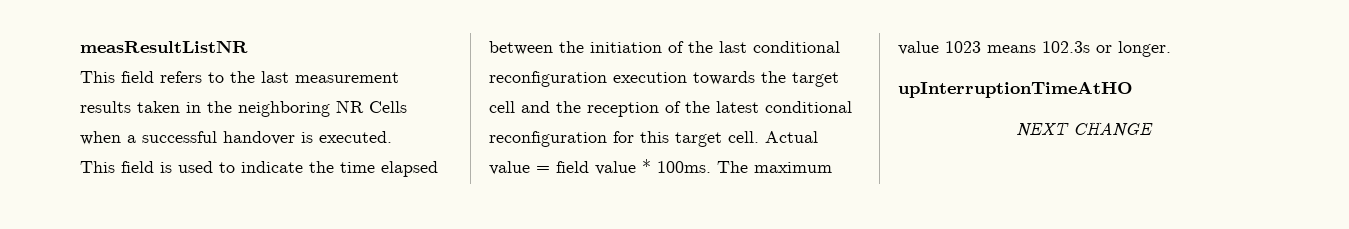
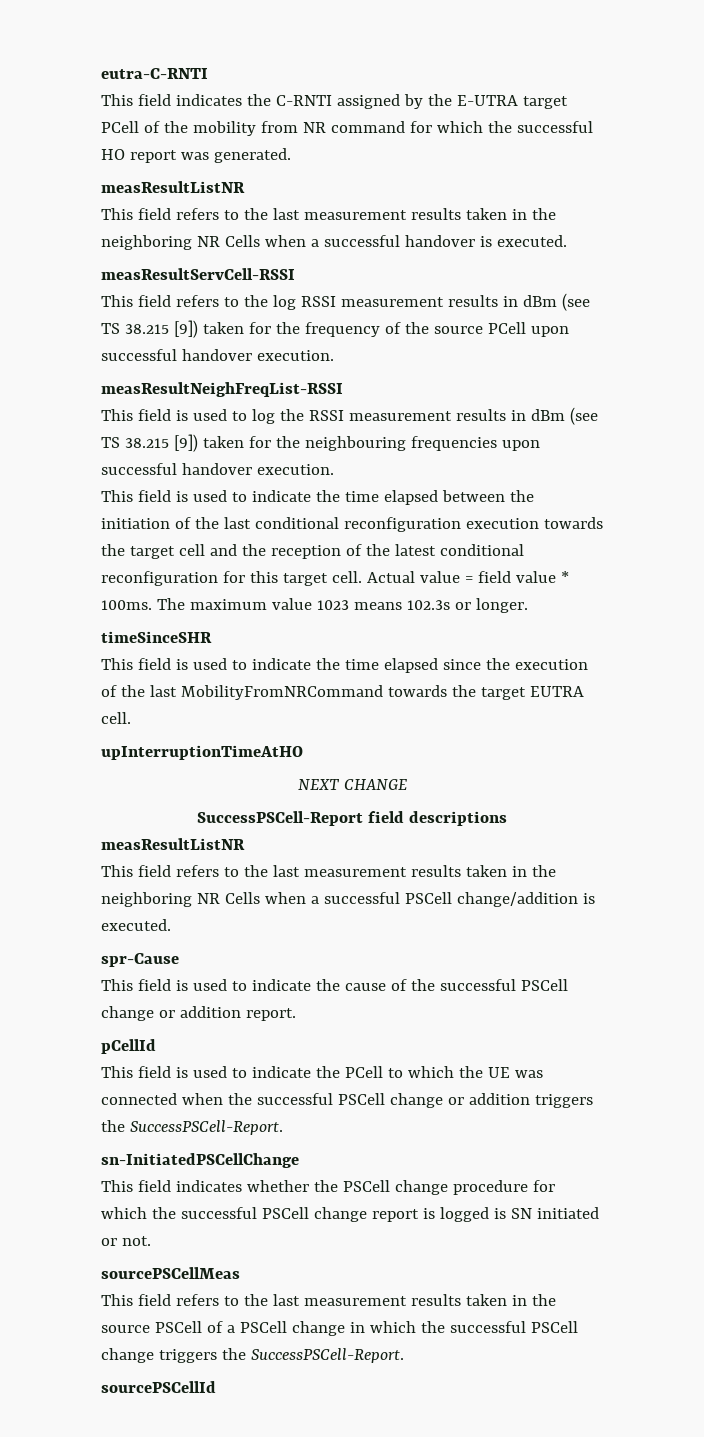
+ eutra-C-RNTI
+ This field indicates the C-RNTI assigned by the E-UTRA target PCell of the mobility from NR command for which the successful HO report was generated.
+ measResultServCell-RSSI
+ This field refers to the log RSSI measurement results in dBm (see TS 38.215 [9]) taken for the frequency of the source PCell upon successful handover execution.
+ measResultNeighFreqList-RSSI
+ This field is used to log the RSSI measurement results in dBm (see TS 38.215 [9]) taken for the neighbouring frequencies upon successful handover execution.
+ timeSinceSHR
+ This field is used to indicate the time elapsed since the execution of the last MobilityFromNRCommand towards the target EUTRA cell.
  upInterruptionTimeAtHO
  NEXT CHANGE
+ SuccessPSCell-Report field descriptions
+ measResultListNR
+ This field refers to the last measurement results taken in the neighboring NR Cells when a successful PSCell change/addition is executed.
+ spr-Cause
+ This field is used to indicate the cause of the successful PSCell change or addition report.
+ pCellId
+ This field is used to indicate the PCell to which the UE was connected when the successful PSCell change or addition triggers the SuccessPSCell-Report.
+ sn-InitiatedPSCellChange
+ This field indicates whether the PSCell change procedure for which the successful PSCell change report is logged is SN initiated or not.
+ sourcePSCellMeas
+ This field refers to the last measurement results taken in the source PSCell of a PSCell change in which the successful PSCell change triggers the SuccessPSCell-Report.
+ sourcePSCellId

